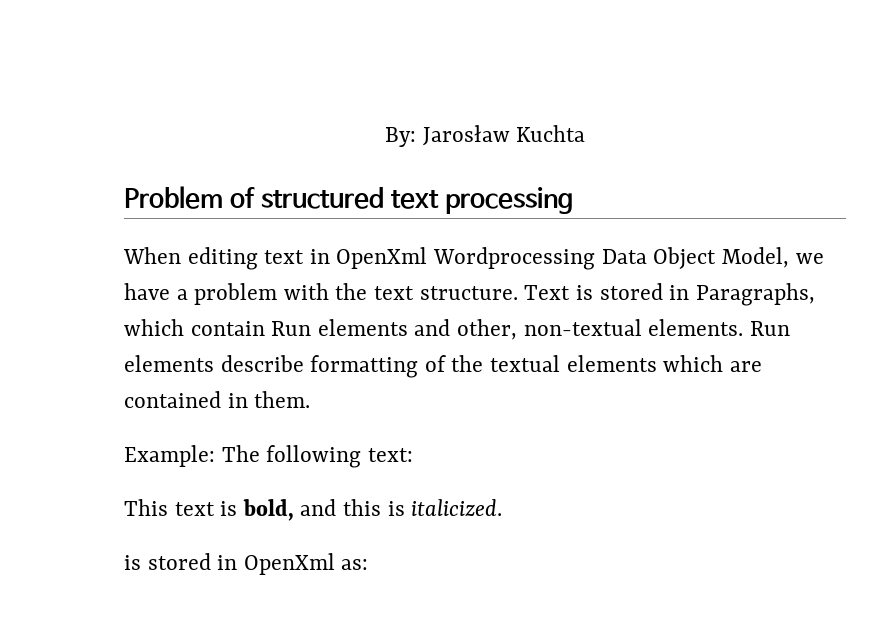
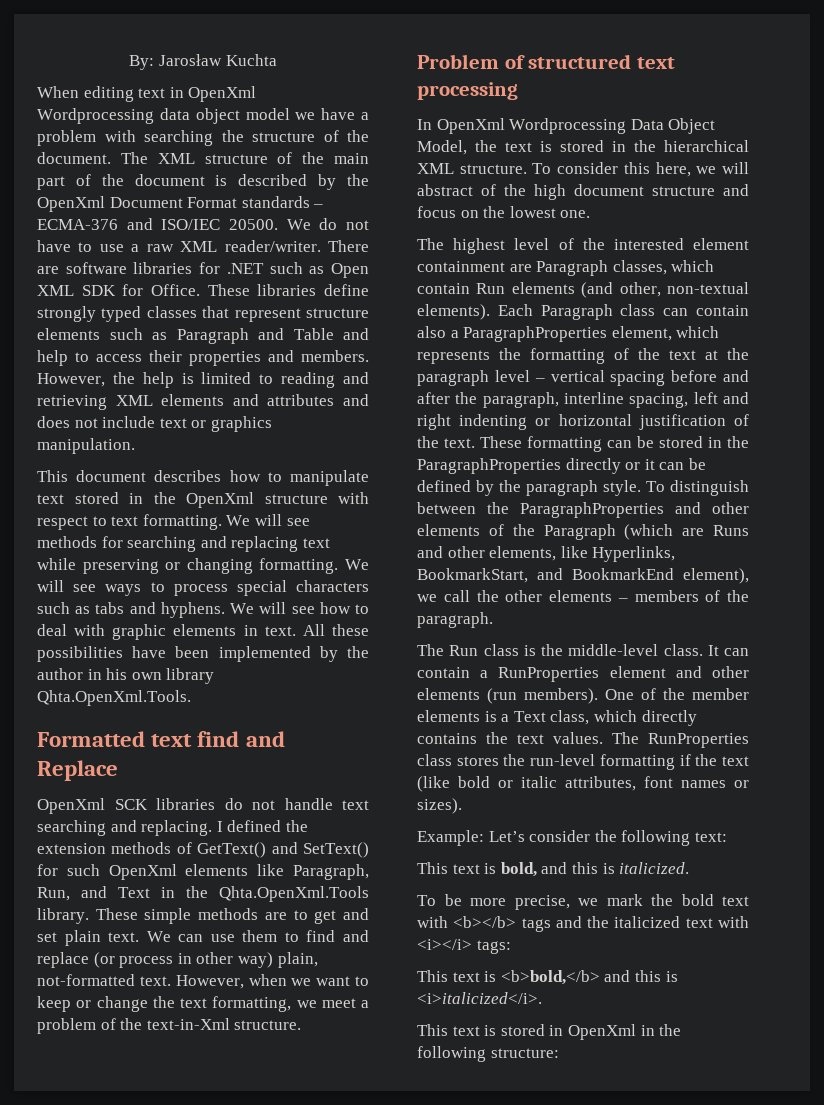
+ When editing text in OpenXml Wordprocessing data object model we have a problem with searching the structure of the document. The XML structure of the main part of the document is described by the OpenXml Document Format standards – ECMA-376 and ISO/IEC 20500. We do not have to use a raw XML reader/writer. There are software libraries for .NET such as Open XML SDK for Office. These libraries define strongly typed classes that represent structure elements such as Paragraph and Table and help to access their properties and members. However, the help is limited to reading and retrieving XML elements and attributes and does not include text or graphics manipulation.
+ This document describes how to manipulate text stored in the OpenXml structure with respect to text formatting. We will see methods for searching and replacing text while preserving or changing formatting. We will see ways to process special characters such as tabs and hyphens. We will see how to deal with graphic elements in text. All these possibilities have been implemented by the author in his own library Qhta.OpenXml.Tools.
+ Formatted text find and Replace
+ OpenXml SCK libraries do not handle text searching and replacing. I defined the extension methods of GetText() and SetText() for such OpenXml elements like Paragraph, Run, and Text in the Qhta.OpenXml.Tools library. These simple methods are to get and set plain text. We can use them to find and replace (or process in other way) plain, not-formatted text. However, when we want to keep or change the text formatting, we meet a problem of the text-in-Xml structure.
- When editing text in OpenXml Wordprocessing Data Object Model, we have a problem with the text structure. Text is stored in Paragraphs, which contain Run elements and other, non-textual elements. Run elements describe formatting of the textual elements which are contained in them.
- Example: The following text:
+ In OpenXml Wordprocessing Data Object Model, the text is stored in the hierarchical XML structure. To consider this here, we will abstract of the high document structure and focus on the lowest one.
+ The highest level of the interested element containment are Paragraph classes, which contain Run elements (and other, non-textual elements). Each Paragraph class can contain also a ParagraphProperties element, which represents the formatting of the text at the paragraph level – vertical spacing before and after the paragraph, interline spacing, left and right indenting or horizontal justification of the text. These formatting can be stored in the ParagraphProperties directly or it can be defined by the paragraph style. To distinguish between the ParagraphProperties and other elements of the Paragraph (which are Runs and other elements, like Hyperlinks, BookmarkStart, and BookmarkEnd element), we call the other elements – members of the paragraph.
+ The Run class is the middle-level class. It can contain a RunProperties element and other elements (run members). One of the member elements is a Text class, which directly contains the text values. The RunProperties class stores the run-level formatting if the text (like bold or italic attributes, font names or sizes).
+ Example: Let’s consider the following text:
- is stored in OpenXml as:
+ To be more precise, we mark the bold text with <b></b> tags and the italicized text with <i></i> tags:
+ This text is <b>bold,</b> and this is <i>italicized</i>.
+ This text is stored in OpenXml in the following structure:

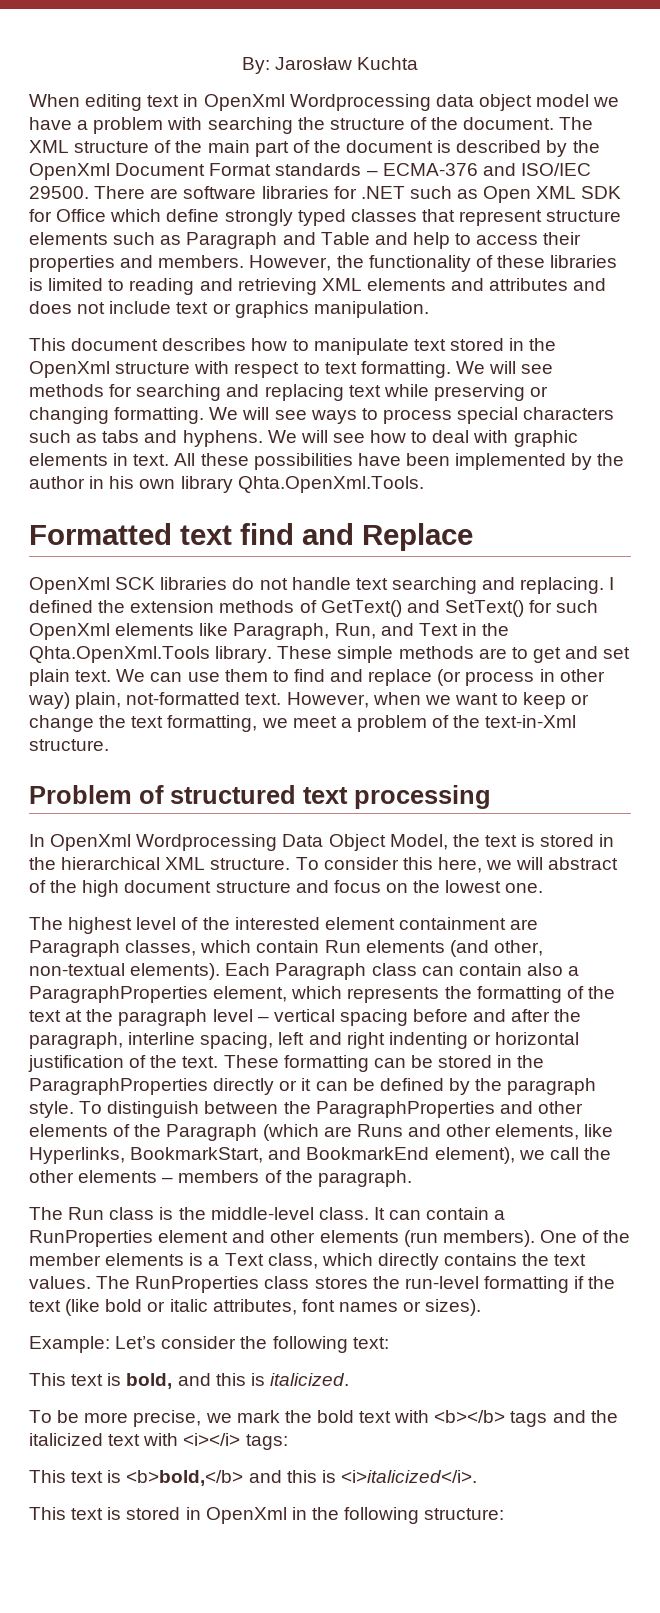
- The XML structure of the main part of the document is described by the OpenXml Document Format standards – ECMA-376 and ISO/IEC 20500. We do not have to use a raw XML reader/writer.
+ The XML structure of the main part of the document is described by the OpenXml Document Format standards – ECMA-376 and ISO/IEC 29500.
- There are software libraries for .NET such as Open XML SDK for Office. These libraries define strongly typed classes that represent structure elements such as Paragraph and Table and help to access their properties and members.
+ There are software libraries for .NET such as Open XML SDK for Office which define strongly typed classes that represent structure elements such as Paragraph and Table and help to access their properties and members.
- However, the help is limited to reading and retrieving XML elements and attributes and does not include text or graphics manipulation.
+ However, the functionality of these libraries is limited to reading and retrieving XML elements and attributes and does not include text or graphics manipulation.

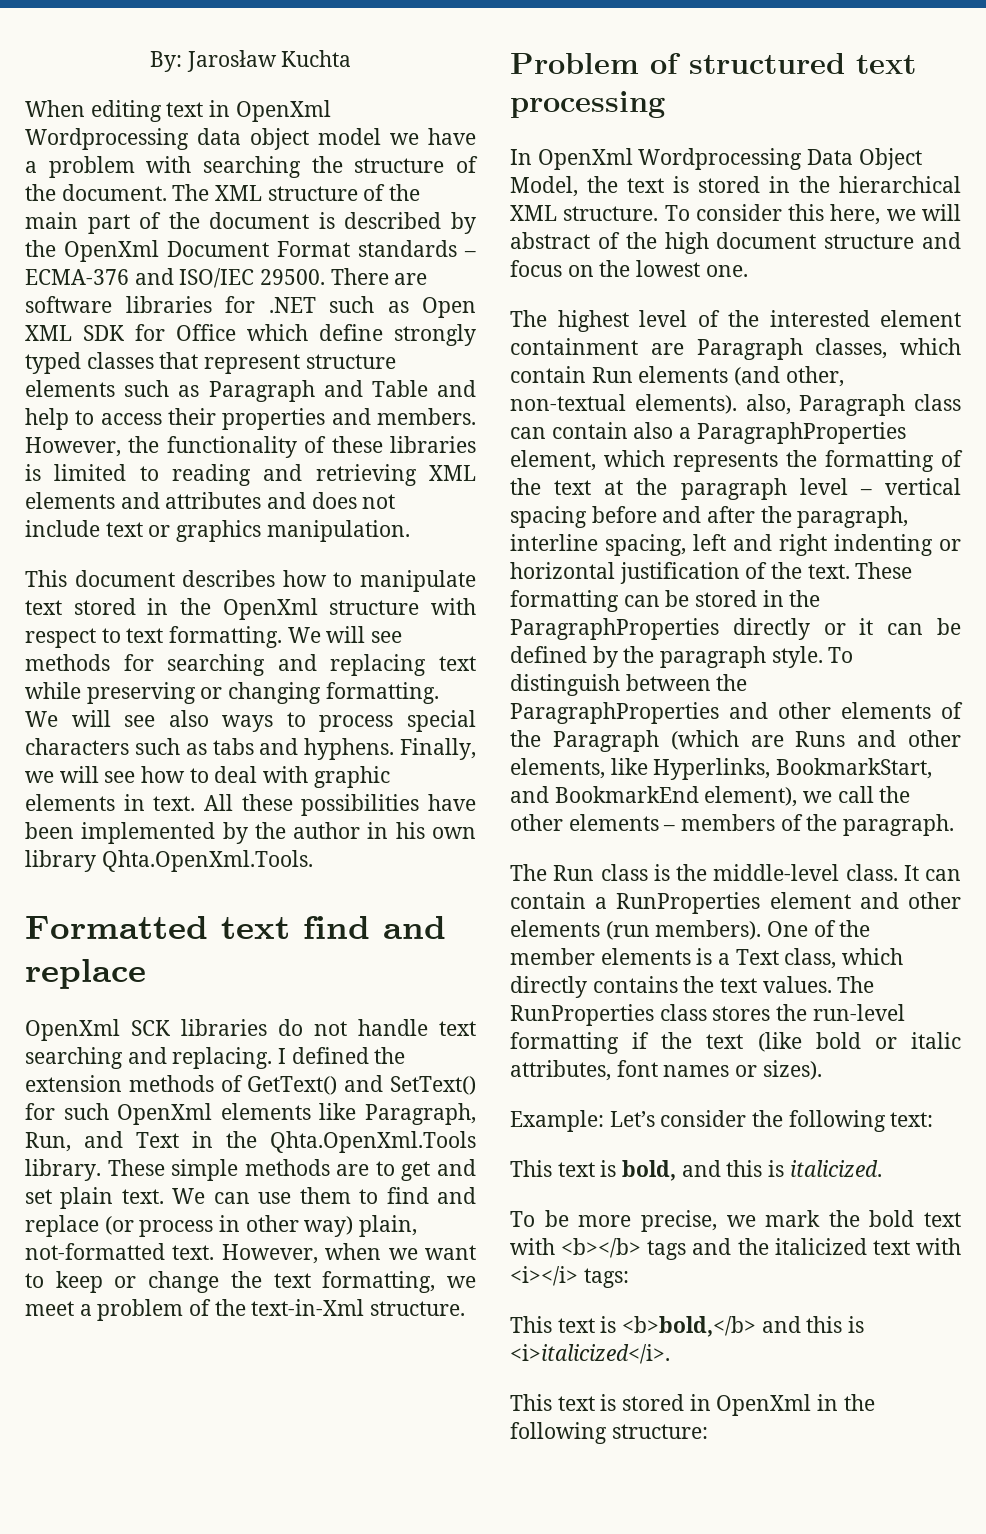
- We will see ways to process special characters such as tabs and hyphens.
+ We will see also ways to process special characters such as tabs and hyphens.
- We will see how to deal with graphic elements in text.
+ Finally, we will see how to deal with graphic elements in text.
- Formatted text find and Replace
+ Formatted text find and replace
- The highest level of the interested element containment are Paragraph classes, which contain Run elements (and other, non-textual elements). Each Paragraph class can contain also a ParagraphProperties element, which represents the formatting of the text at the paragraph level – vertical spacing before and after the paragraph, interline spacing, left and right indenting or horizontal justification of the text.
+ The highest level of the interested element containment are Paragraph classes, which contain Run elements (and other, non-textual elements). also, Paragraph class can contain also a ParagraphProperties element, which represents the formatting of the text at the paragraph level – vertical spacing before and after the paragraph, interline spacing, left and right indenting or horizontal justification of the text.

